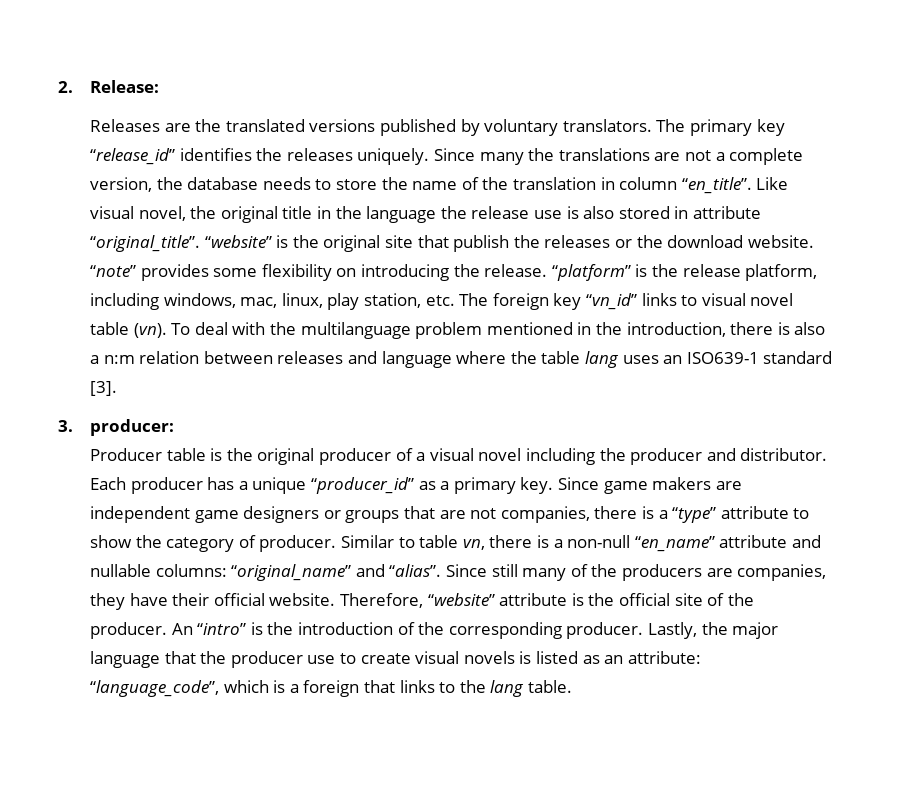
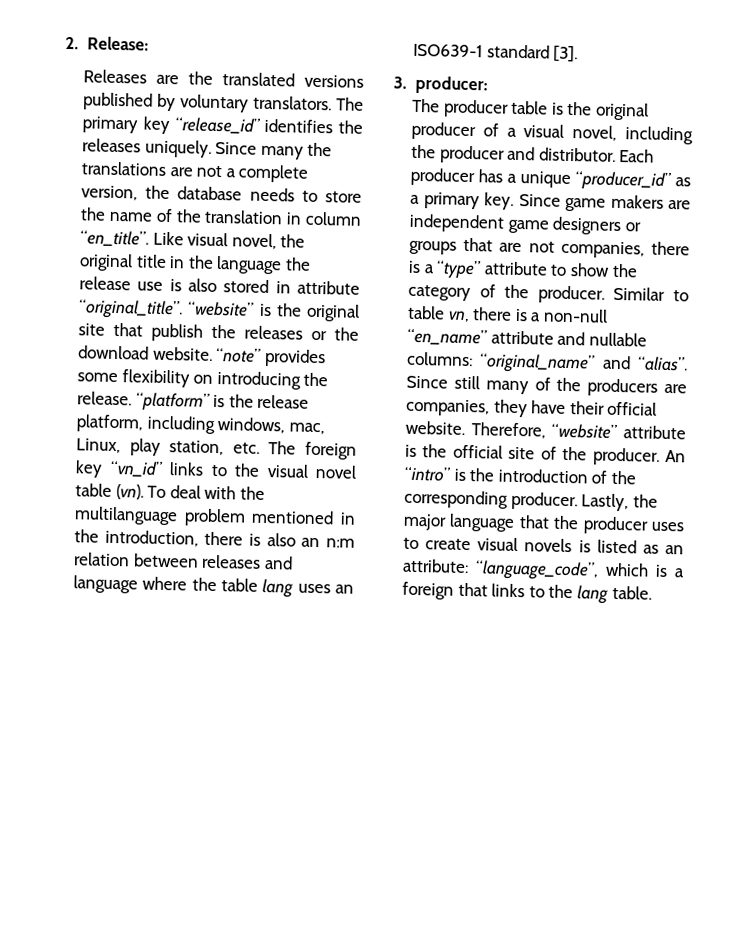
- “platform” is the release platform, including windows, mac, linux, play station, etc. The foreign key “vn_id” links to visual novel table (vn).
+ “platform” is the release platform, including windows, mac, Linux, play station, etc. The foreign key “vn_id” links to the visual novel table (vn).
- To deal with the multilanguage problem mentioned in the introduction, there is also a n:m relation between releases and language where the table lang uses an ISO639-1 standard [3].
+ To deal with the multilanguage problem mentioned in the introduction, there is also an n:m relation between releases and language where the table lang uses an ISO639-1 standard [3].
- Producer table is the original producer of a visual novel including the producer and distributor.
+ The producer table is the original producer of a visual novel, including the producer and distributor.
- Since game makers are independent game designers or groups that are not companies, there is a “type” attribute to show the category of producer.
+ Since game makers are independent game designers or groups that are not companies, there is a “type” attribute to show the category of the producer.
- Lastly, the major language that the producer use to create visual novels is listed as an attribute: “language_code”, which is a foreign that links to the lang table.
+ Lastly, the major language that the producer uses to create visual novels is listed as an attribute: “language_code”, which is a foreign that links to the lang table.

